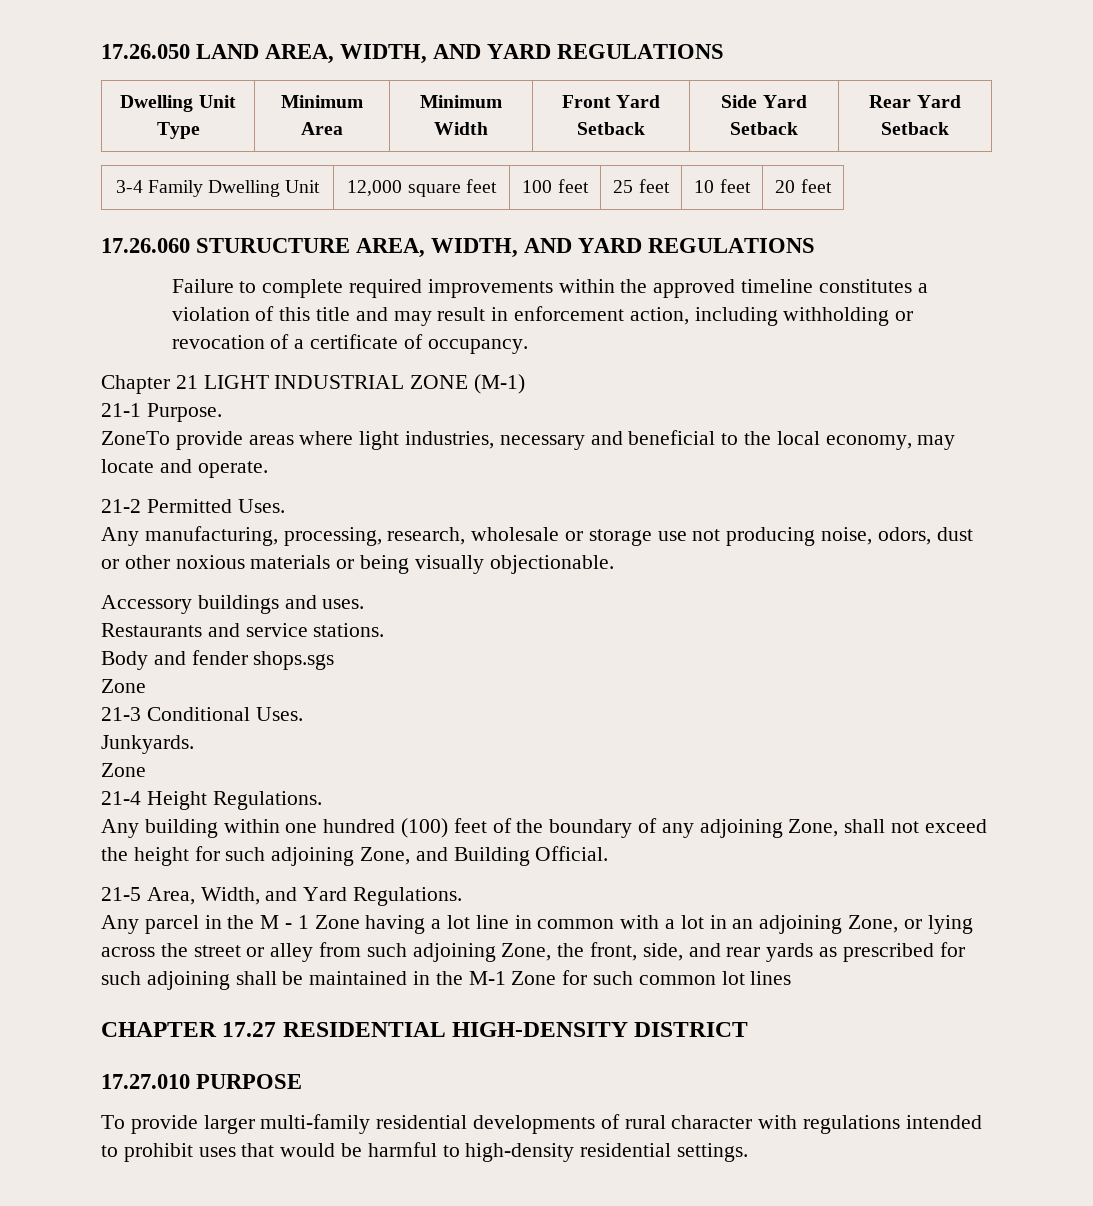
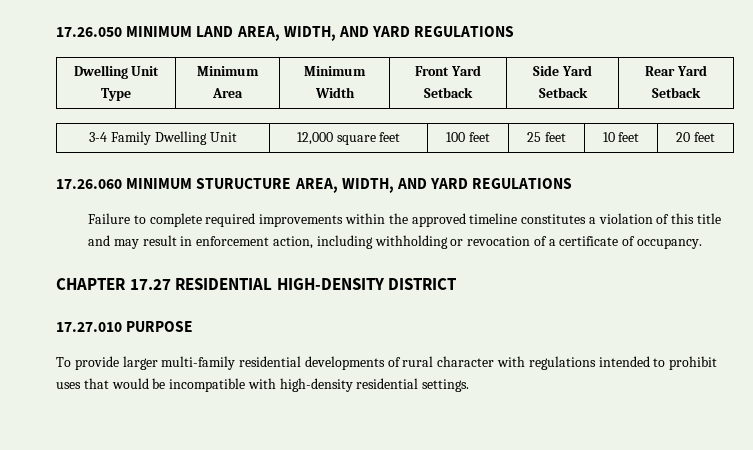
- 17.26.050 LAND AREA, WIDTH, AND YARD REGULATIONS
+ 17.26.050 MINIMUM LAND AREA, WIDTH, AND YARD REGULATIONS
- 17.26.060 STURUCTURE AREA, WIDTH, AND YARD REGULATIONS
+ 17.26.060 MINIMUM STURUCTURE AREA, WIDTH, AND YARD REGULATIONS
- Chapter 21 LIGHT INDUSTRIAL ZONE (M-1)
- 21-1 Purpose.
- ZoneTo provide areas where light industries, necessary and beneficial to the local economy, may locate and operate.
- 21-2 Permitted Uses.
- Any manufacturing, processing, research, wholesale or storage use not producing noise, odors, dust or other noxious materials or being visually objectionable.
- Accessory buildings and uses.
- Restaurants and service stations.
- Body and fender shops.sgs
- Zone
- 21-3 Conditional Uses.
- Junkyards.
- Zone
- 21-4 Height Regulations.
- Any building within one hundred (100) feet of the boundary of any adjoining Zone, shall not exceed the height for such adjoining Zone, and Building Official.
- 21-5 Area, Width, and Yard Regulations.
- Any parcel in the M - 1 Zone having a lot line in common with a lot in an adjoining Zone, or lying across the street or alley from such adjoining Zone, the front, side, and rear yards as prescribed for such adjoining shall be maintained in the M-1 Zone for such common lot lines
- To provide larger multi-family residential developments of rural character with regulations intended to prohibit uses that would be harmful to high-density residential settings.
+ To provide larger multi-family residential developments of rural character with regulations intended to prohibit uses that would be incompatible with high-density residential settings.

